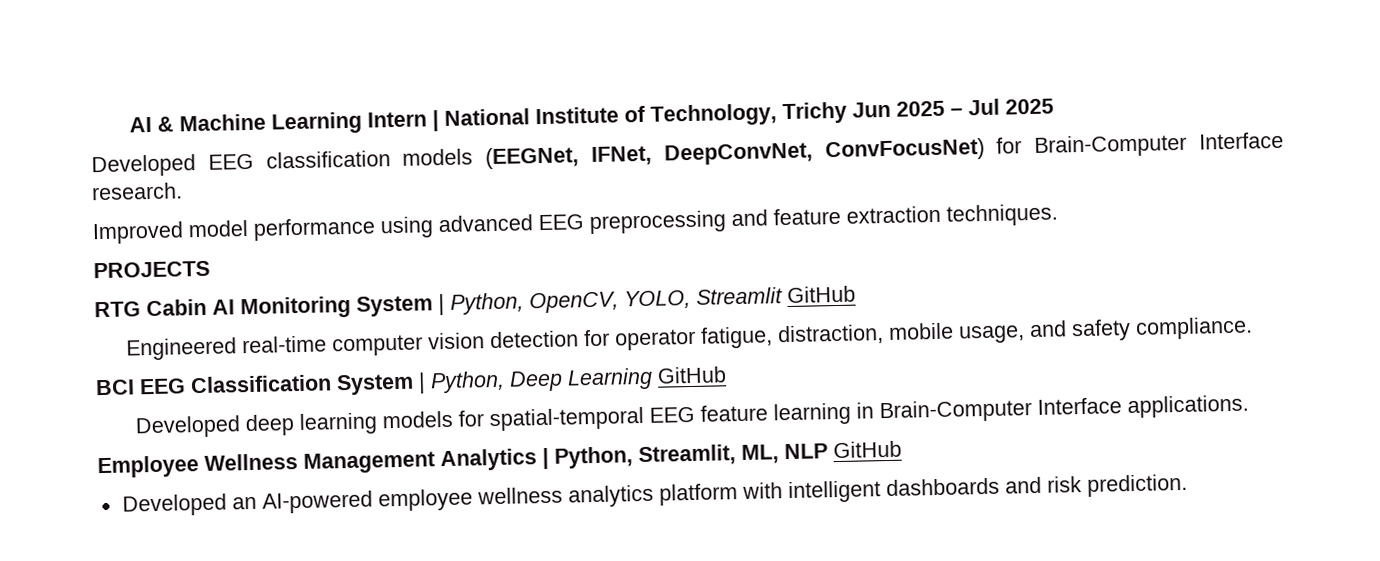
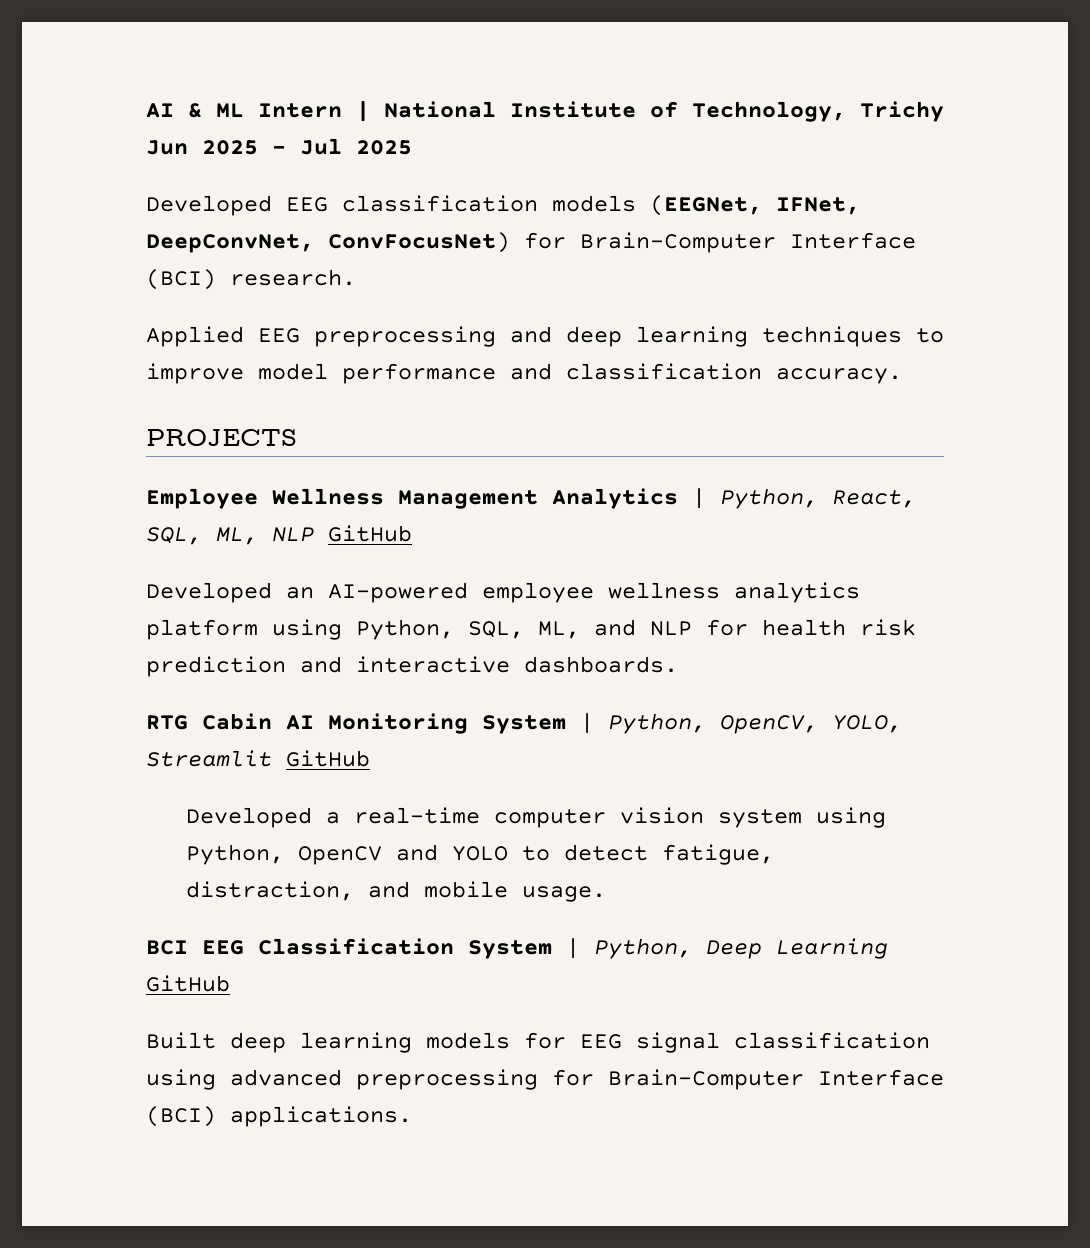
- AI & Machine Learning Intern | National Institute of Technology, Trichy Jun 2025 – Jul 2025
+ AI & ML Intern | National Institute of Technology, Trichy Jun 2025 – Jul 2025
- Developed EEG classification models (EEGNet, IFNet, DeepConvNet, ConvFocusNet) for Brain-Computer Interface research.
+ Developed EEG classification models (EEGNet, IFNet, DeepConvNet, ConvFocusNet) for Brain-Computer Interface (BCI) research.
- Improved model performance using advanced EEG preprocessing and feature extraction techniques.
+ Applied EEG preprocessing and deep learning techniques to improve model performance and classification accuracy.
  PROJECTS
+ Employee Wellness Management Analytics | Python, React, SQL, ML, NLP GitHub
+ Developed an AI-powered employee wellness analytics platform using Python, SQL, ML, and NLP for health risk prediction and interactive dashboards.
- Engineered real-time computer vision detection for operator fatigue, distraction, mobile usage, and safety compliance.
+ Developed a real-time computer vision system using Python, OpenCV and YOLO to detect fatigue, distraction, and mobile usage.
- Developed deep learning models for spatial-temporal EEG feature learning in Brain-Computer Interface applications.
+ Built deep learning models for EEG signal classification using advanced preprocessing for Brain-Computer Interface (BCI) applications.
- Employee Wellness Management Analytics | Python, Streamlit, ML, NLP GitHub
- Developed an AI-powered employee wellness analytics platform with intelligent dashboards and risk prediction.

